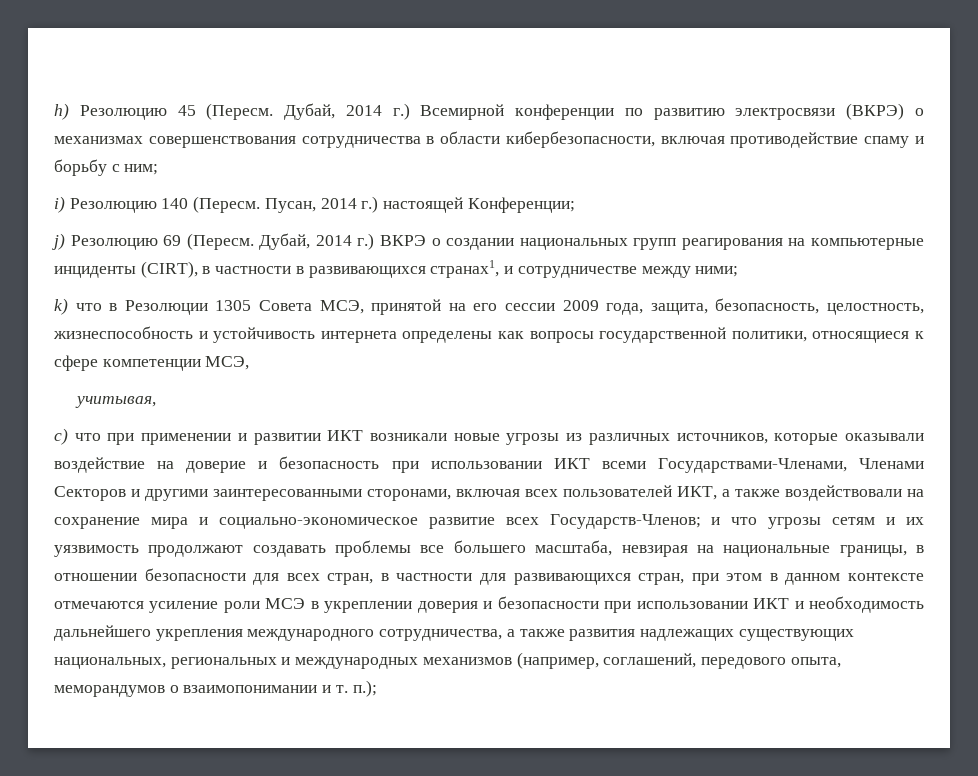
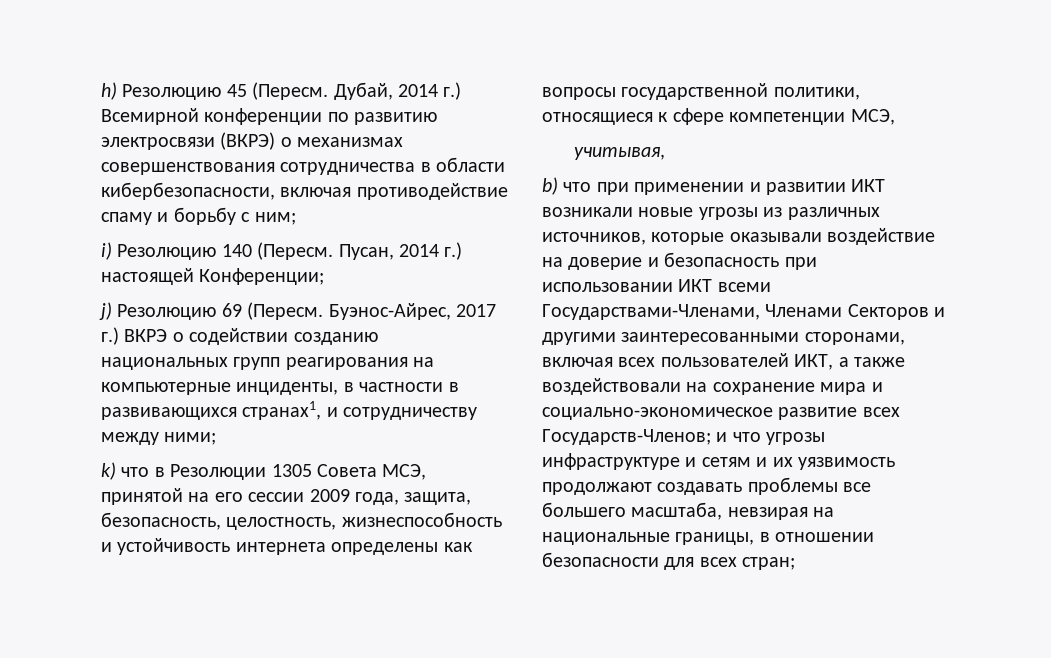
- Дубай, 2014 г.) ВКРЭ о создании национальных групп реагирования на компьютерные инциденты (CIRT), в частности в развивающихся странах1, и сотрудничестве между ними;
+ Буэнос-Айрес, 2017 г.) ВКРЭ о содействии созданию национальных групп реагирования на компьютерные инциденты, в частности в развивающихся странах1, и сотрудничеству между ними;
- c) что при применении и развитии ИКТ возникали новые угрозы из различных источников, которые оказывали воздействие на доверие и безопасность при использовании ИКТ всеми Государствами-Членами, Членами Секторов и другими заинтересованными сторонами, включая всех пользователей ИКТ, а также воздействовали на сохранение мира и социально-экономическое развитие всех Государств-Членов;
+ b) что при применении и развитии ИКТ возникали новые угрозы из различных источников, которые оказывали воздействие на доверие и безопасность при использовании ИКТ всеми Государствами-Членами, Членами Секторов и другими заинтересованными сторонами, включая всех пользователей ИКТ, а также воздействовали на сохранение мира и социально-экономическое развитие всех Государств-Членов;
- и что угрозы сетям и их уязвимость продолжают создавать проблемы все большего масштаба, невзирая на национальные границы, в отношении безопасности для всех стран, в частности для развивающихся стран, при этом в данном контексте отмечаются усиление роли МСЭ в укреплении доверия и безопасности при использовании ИКТ и необходимость дальнейшего укрепления международного сотрудничества, а также развития надлежащих существующих национальных, региональных и международных механизмов (например, соглашений, передового опыта, меморандумов о взаимопонимании и т. п.);
+ и что угрозы инфраструктуре и сетям и их уязвимость продолжают создавать проблемы все большего масштаба, невзирая на национальные границы, в отношении безопасности для всех стран;

